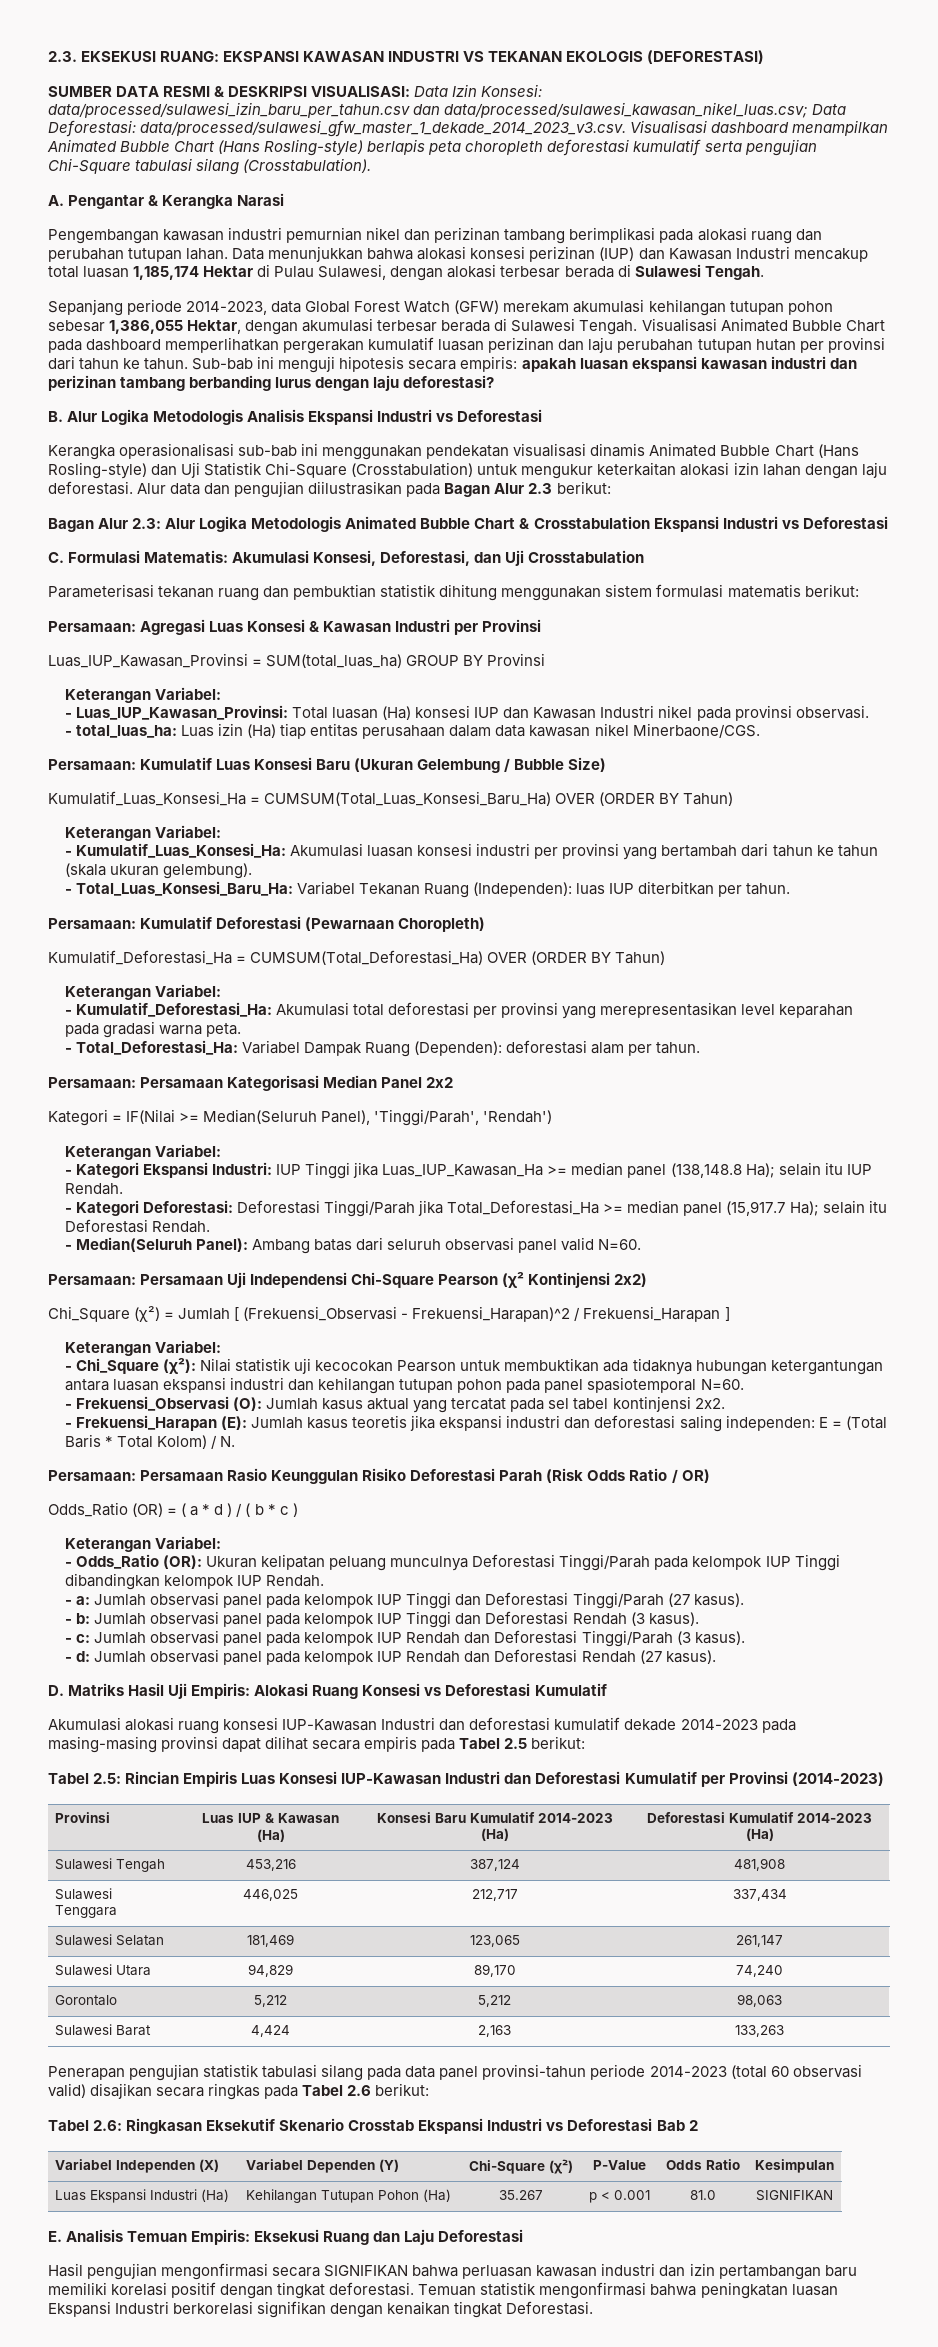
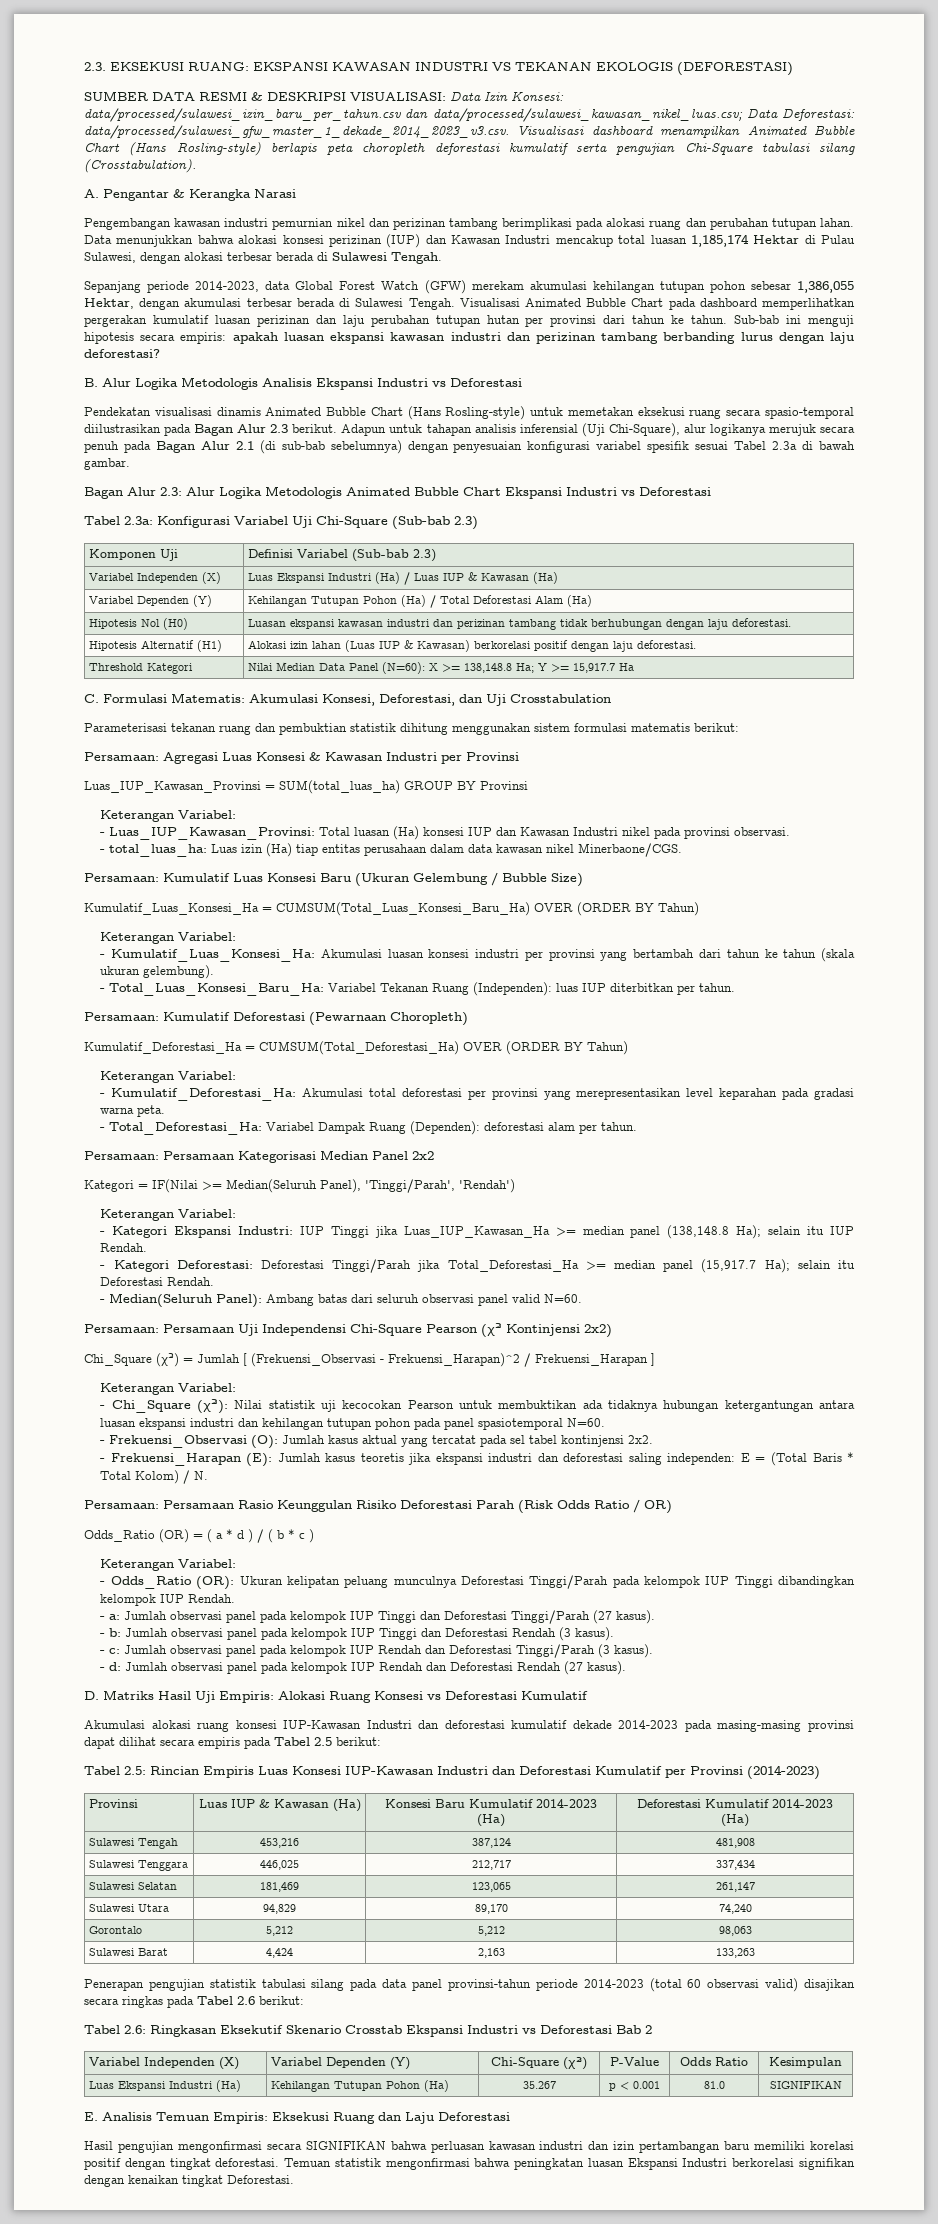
- Kerangka operasionalisasi sub-bab ini menggunakan pendekatan visualisasi dinamis Animated Bubble Chart (Hans Rosling-style) dan Uji Statistik Chi-Square (Crosstabulation) untuk mengukur keterkaitan alokasi izin lahan dengan laju deforestasi. Alur data dan pengujian diilustrasikan pada Bagan Alur 2.3 berikut:
+ Pendekatan visualisasi dinamis Animated Bubble Chart (Hans Rosling-style) untuk memetakan eksekusi ruang secara spasio-temporal diilustrasikan pada Bagan Alur 2.3 berikut. Adapun untuk tahapan analisis inferensial (Uji Chi-Square), alur logikanya merujuk secara penuh pada Bagan Alur 2.1 (di sub-bab sebelumnya) dengan penyesuaian konfigurasi variabel spesifik sesuai Tabel 2.3a di bawah gambar.
- Bagan Alur 2.3: Alur Logika Metodologis Animated Bubble Chart & Crosstabulation Ekspansi Industri vs Deforestasi
+ Bagan Alur 2.3: Alur Logika Metodologis Animated Bubble Chart Ekspansi Industri vs Deforestasi
+ Tabel 2.3a: Konfigurasi Variabel Uji Chi-Square (Sub-bab 2.3)
+ Komponen Uji | Definisi Variabel (Sub-bab 2.3)
+ Variabel Independen (X) | Luas Ekspansi Industri (Ha) / Luas IUP & Kawasan (Ha)
+ Variabel Dependen (Y) | Kehilangan Tutupan Pohon (Ha) / Total Deforestasi Alam (Ha)
+ Hipotesis Nol (H0) | Luasan ekspansi kawasan industri dan perizinan tambang tidak berhubungan dengan laju deforestasi.
+ Hipotesis Alternatif (H1) | Alokasi izin lahan (Luas IUP & Kawasan) berkorelasi positif dengan laju deforestasi.
+ Threshold Kategori | Nilai Median Data Panel (N=60): X >= 138,148.8 Ha; Y >= 15,917.7 Ha

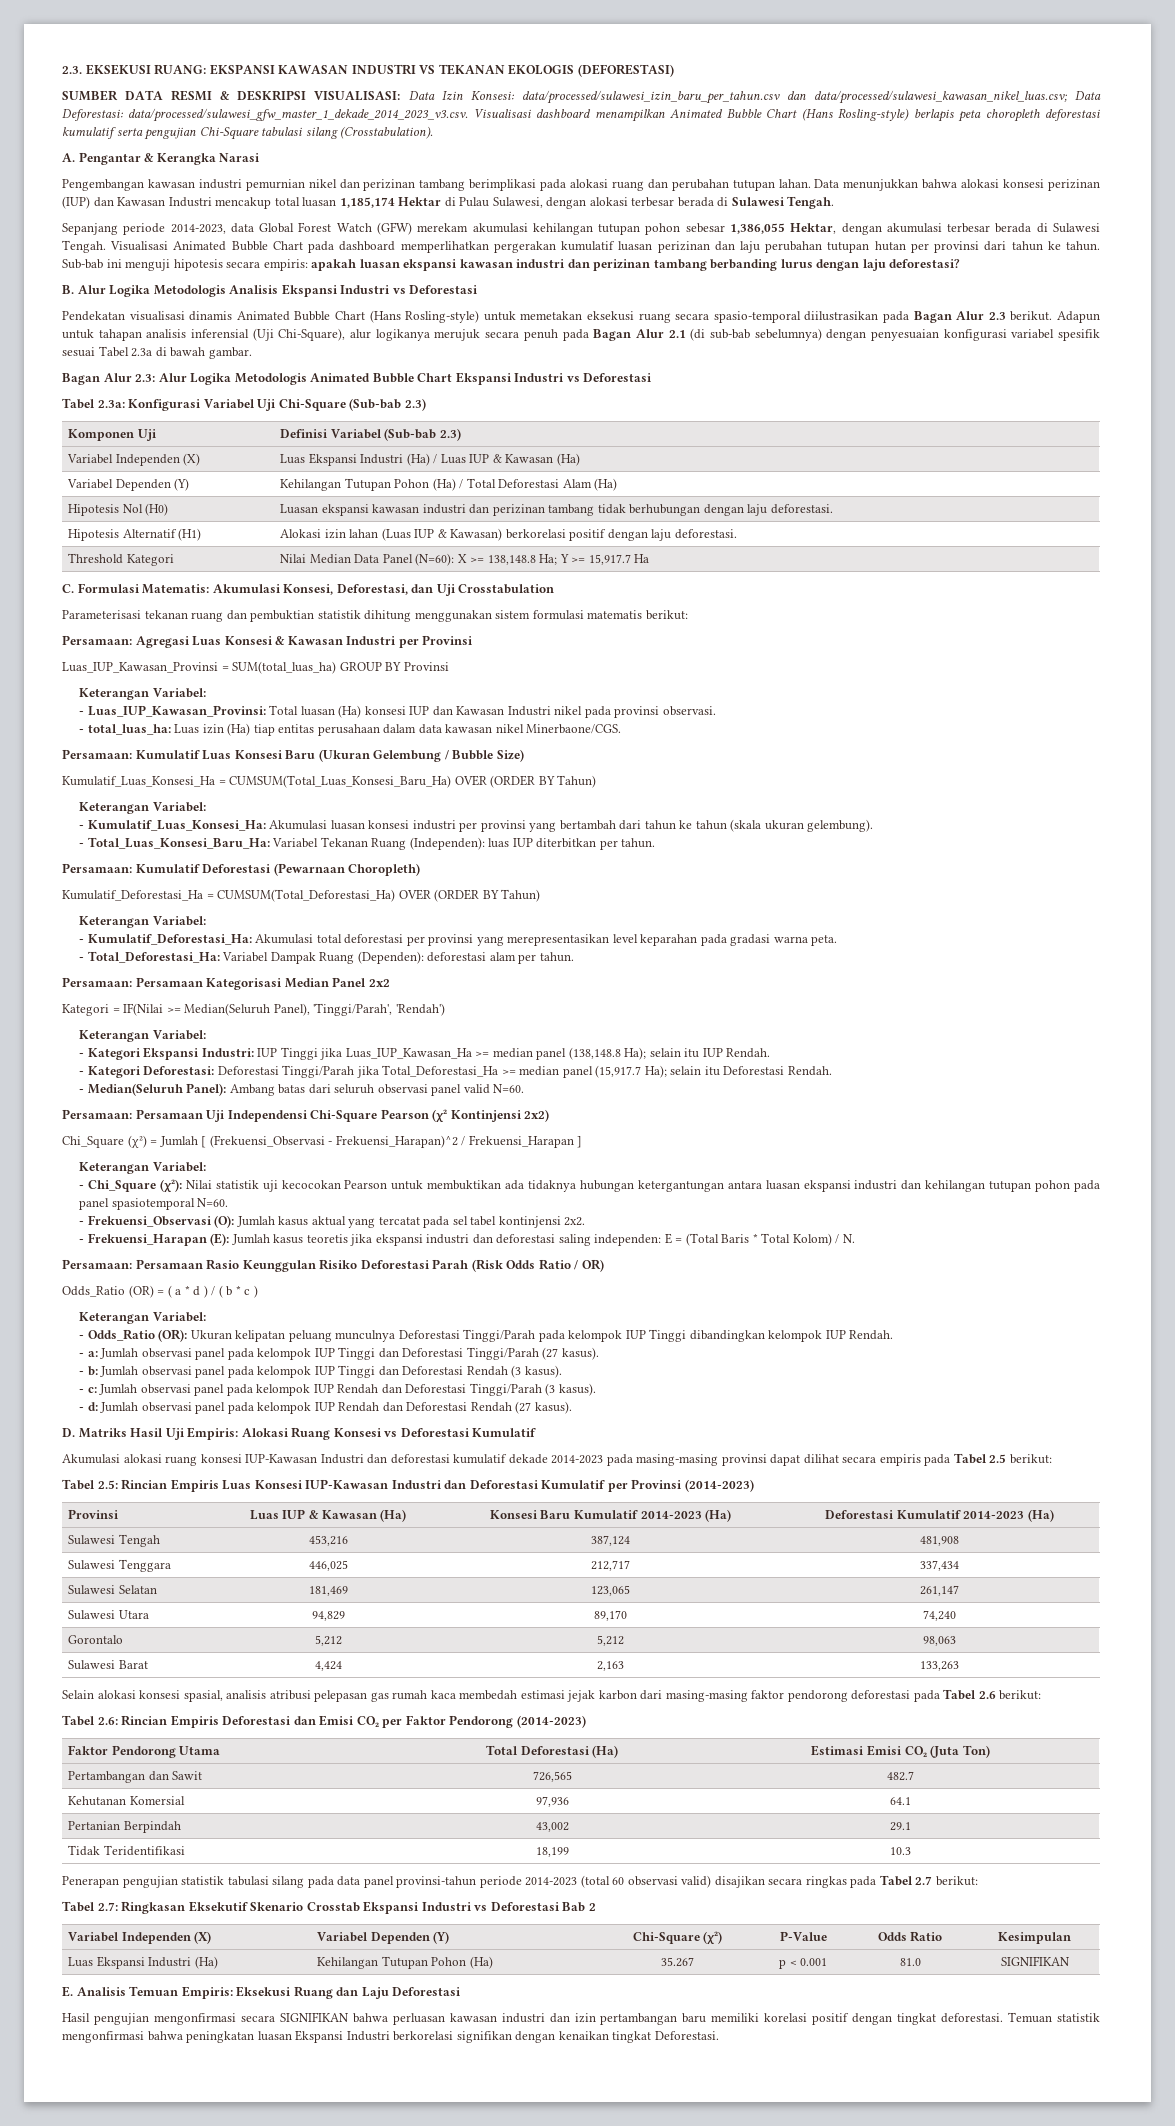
+ Selain alokasi konsesi spasial, analisis atribusi pelepasan gas rumah kaca membedah estimasi jejak karbon dari masing-masing faktor pendorong deforestasi pada Tabel 2.6 berikut:
+ Tabel 2.6: Rincian Empiris Deforestasi dan Emisi CO₂ per Faktor Pendorong (2014-2023)
+ Faktor Pendorong Utama | Total Deforestasi (Ha) | Estimasi Emisi CO₂ (Juta Ton)
+ Pertambangan dan Sawit | 726,565 | 482.7
+ Kehutanan Komersial | 97,936 | 64.1
+ Pertanian Berpindah | 43,002 | 29.1
+ Tidak Teridentifikasi | 18,199 | 10.3
- Penerapan pengujian statistik tabulasi silang pada data panel provinsi-tahun periode 2014-2023 (total 60 observasi valid) disajikan secara ringkas pada Tabel 2.6 berikut:
- Tabel 2.6: Ringkasan Eksekutif Skenario Crosstab Ekspansi Industri vs Deforestasi Bab 2
+ Penerapan pengujian statistik tabulasi silang pada data panel provinsi-tahun periode 2014-2023 (total 60 observasi valid) disajikan secara ringkas pada Tabel 2.7 berikut:
+ Tabel 2.7: Ringkasan Eksekutif Skenario Crosstab Ekspansi Industri vs Deforestasi Bab 2

